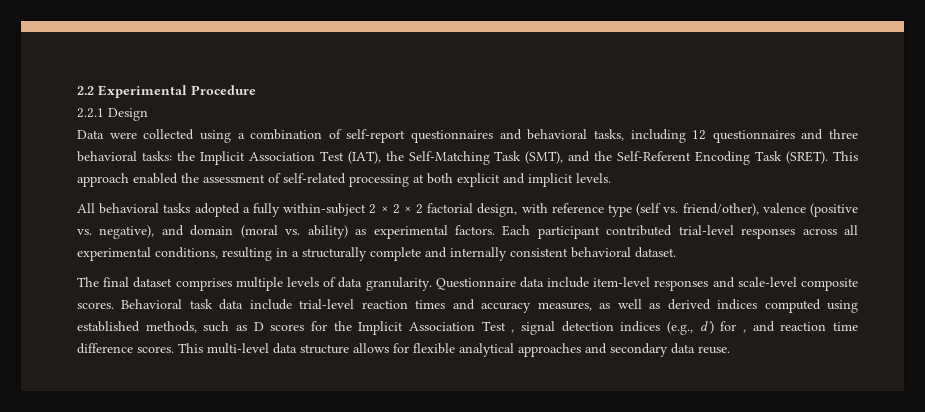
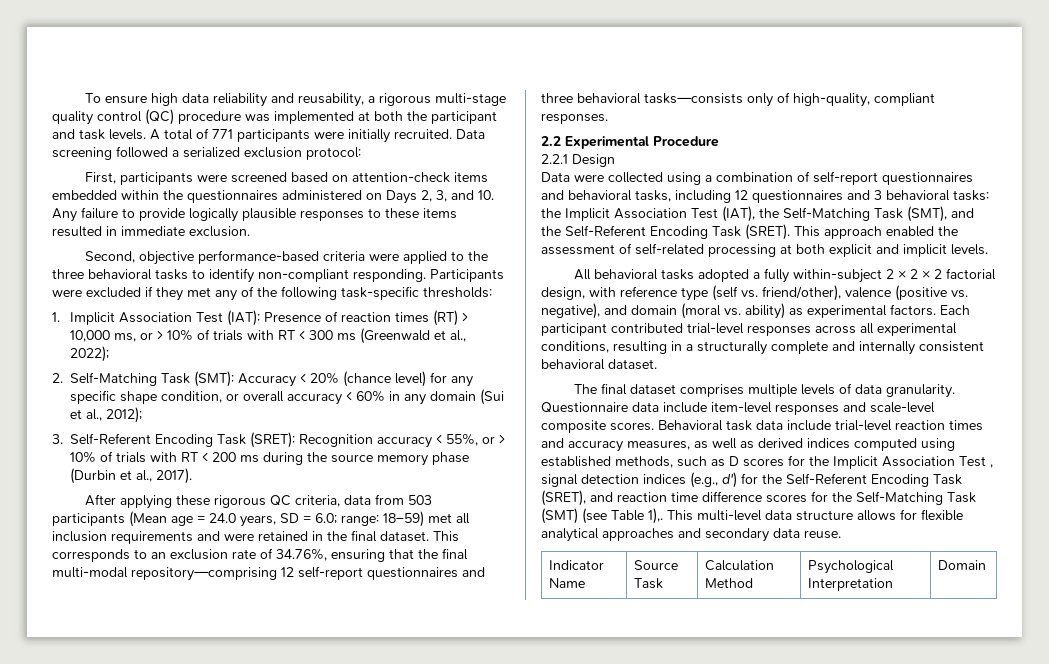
+ To ensure high data reliability and reusability, a rigorous multi-stage quality control (QC) procedure was implemented at both the participant and task levels. A total of 771 participants were initially recruited. Data screening followed a serialized exclusion protocol:
+ First, participants were screened based on attention-check items embedded within the questionnaires administered on Days 2, 3, and 10. Any failure to provide logically plausible responses to these items resulted in immediate exclusion.
+ Second, objective performance-based criteria were applied to the three behavioral tasks to identify non-compliant responding. Participants were excluded if they met any of the following task-specific thresholds:
+ 1. Implicit Association Test (IAT): Presence of reaction times (RT) > 10,000 ms, or > 10% of trials with RT < 300 ms (Greenwald et al., 2022);
+ 2. Self-Matching Task (SMT): Accuracy < 20% (chance level) for any specific shape condition, or overall accuracy < 60% in any domain (Sui et al., 2012);
+ 3. Self-Referent Encoding Task (SRET): Recognition accuracy < 55%, or > 10% of trials with RT < 200 ms during the source memory phase (Durbin et al., 2017).
+ After applying these rigorous QC criteria, data from 503 participants (Mean age = 24.0 years, SD = 6.0; range: 18–59) met all inclusion requirements and were retained in the final dataset. This corresponds to an exclusion rate of 34.76%, ensuring that the final multi-modal repository—comprising 12 self-report questionnaires and three behavioral tasks—consists only of high-quality, compliant responses.
- Data were collected using a combination of self-report questionnaires and behavioral tasks, including 12 questionnaires and three behavioral tasks: the Implicit Association Test (IAT), the Self-Matching Task (SMT), and the Self-Referent Encoding Task (SRET).
+ Data were collected using a combination of self-report questionnaires and behavioral tasks, including 12 questionnaires and 3 behavioral tasks: the Implicit Association Test (IAT), the Self-Matching Task (SMT), and the Self-Referent Encoding Task (SRET).
- Behavioral task data include trial-level reaction times and accuracy measures, as well as derived indices computed using established methods, such as D scores for the Implicit Association Test , signal detection indices (e.g., d′) for , and reaction time difference scores.
+ Behavioral task data include trial-level reaction times and accuracy measures, as well as derived indices computed using established methods, such as D scores for the Implicit Association Test , signal detection indices (e.g., d′) for the Self-Referent Encoding Task (SRET), and reaction time difference scores for the Self-Matching Task (SMT) (see Table 1),.
+ Indicator Name | Source Task | Calculation Method | Psychological Interpretation | Domain

